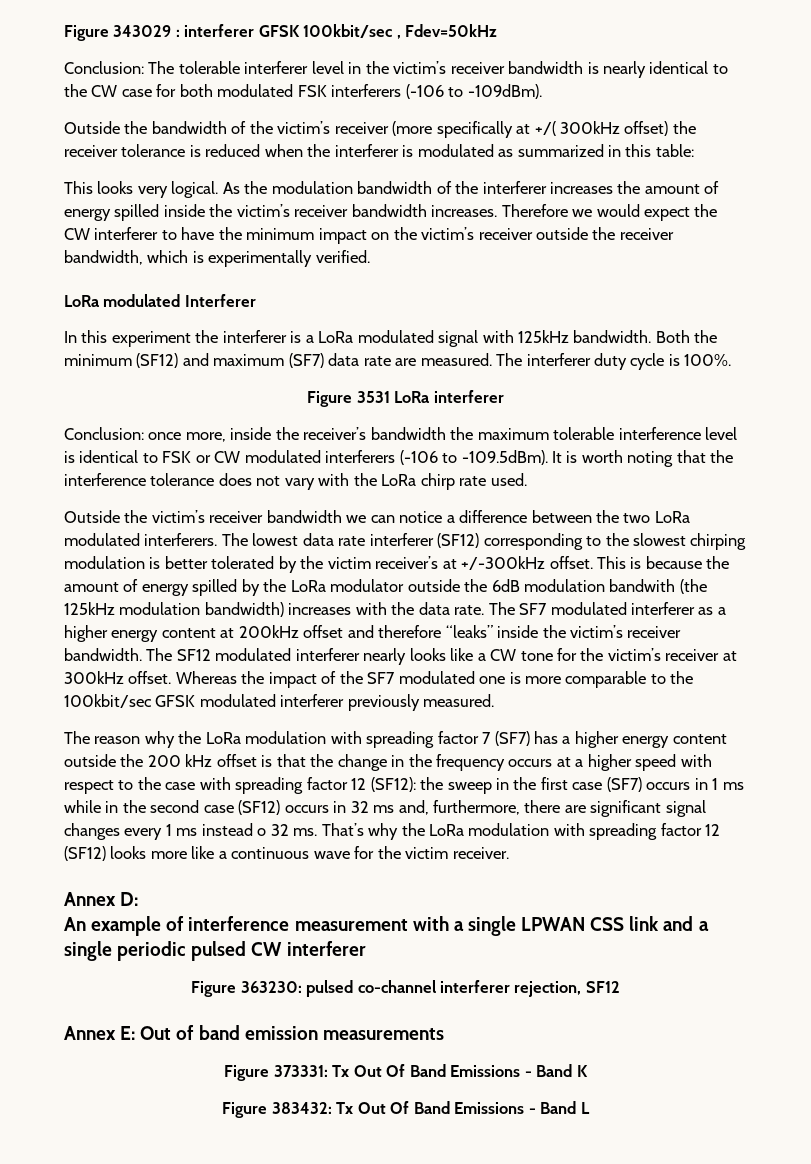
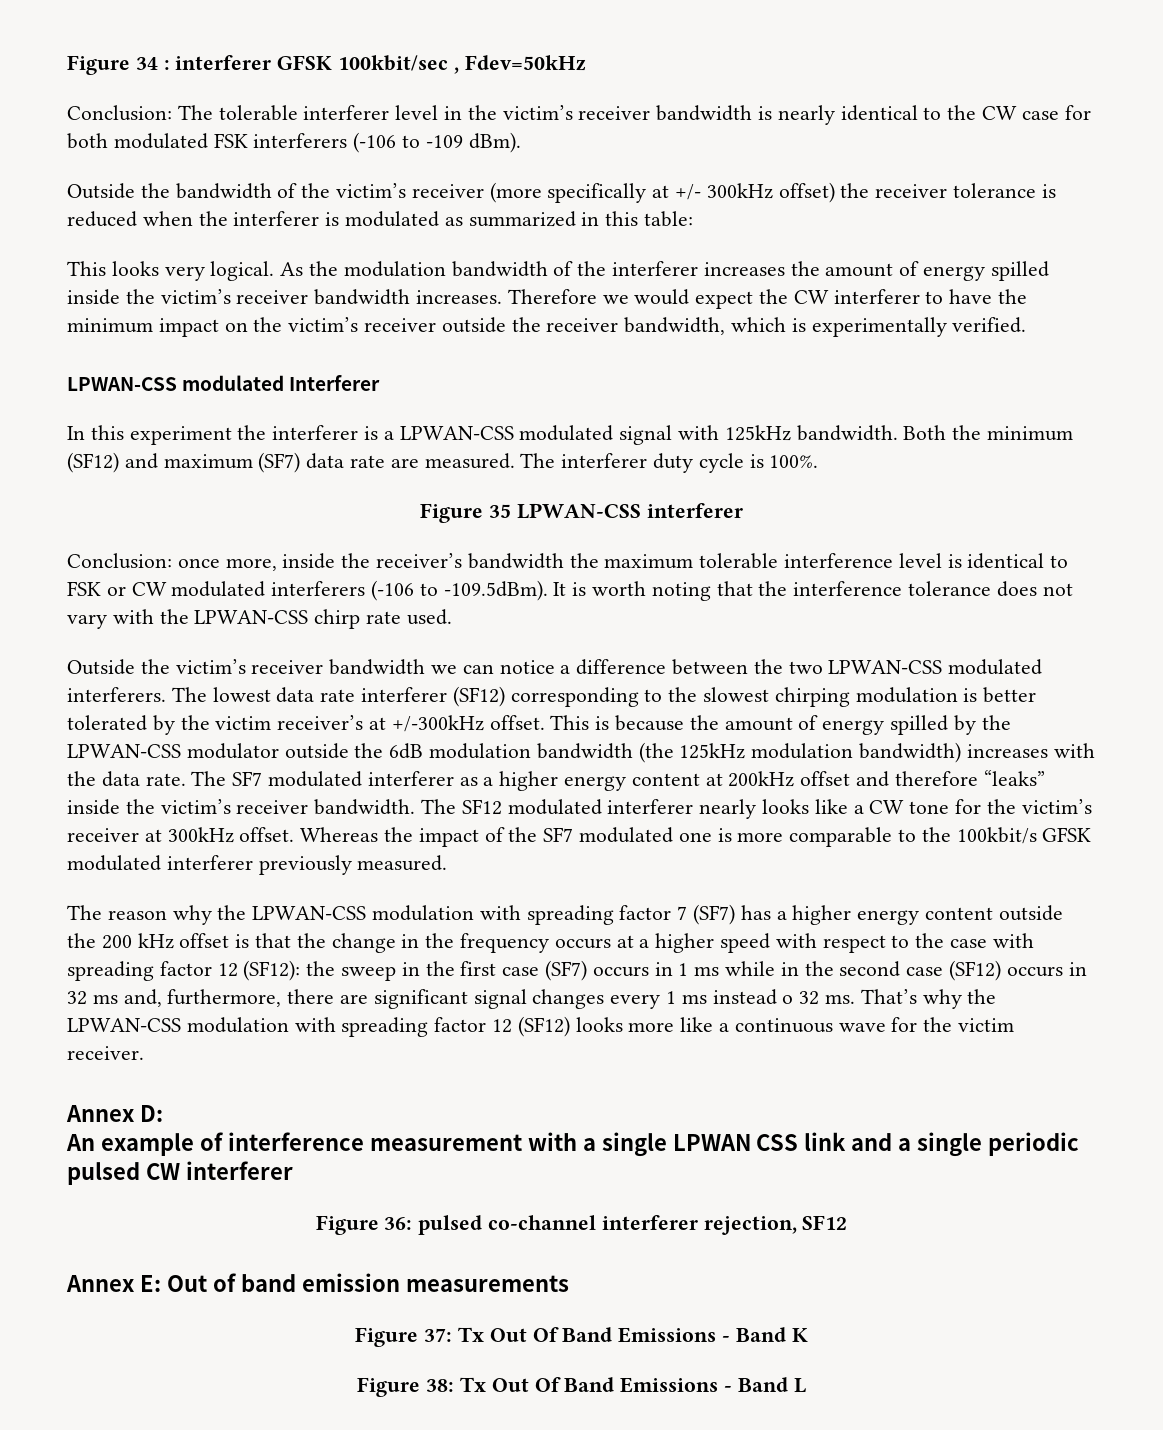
- Figure 343029 : interferer GFSK 100kbit/sec , Fdev=50kHz
+ Figure 34 : interferer GFSK 100kbit/sec , Fdev=50kHz
- Conclusion: The tolerable interferer level in the victim’s receiver bandwidth is nearly identical to the CW case for both modulated FSK interferers (-106 to -109dBm).
+ Conclusion: The tolerable interferer level in the victim’s receiver bandwidth is nearly identical to the CW case for both modulated FSK interferers (-106 to -109 dBm).
- Outside the bandwidth of the victim’s receiver (more specifically at +/( 300kHz offset) the receiver tolerance is reduced when the interferer is modulated as summarized in this table:
+ Outside the bandwidth of the victim’s receiver (more specifically at +/- 300kHz offset) the receiver tolerance is reduced when the interferer is modulated as summarized in this table:
- LoRa modulated Interferer
+ LPWAN-CSS modulated Interferer
- In this experiment the interferer is a LoRa modulated signal with 125kHz bandwidth.
+ In this experiment the interferer is a LPWAN-CSS modulated signal with 125kHz bandwidth.
- Figure 3531 LoRa interferer
+ Figure 35 LPWAN-CSS interferer
- Conclusion: once more, inside the receiver’s bandwidth the maximum tolerable interference level is identical to FSK or CW modulated interferers (-106 to -109.5dBm). It is worth noting that the interference tolerance does not vary with the LoRa chirp rate used.
+ Conclusion: once more, inside the receiver’s bandwidth the maximum tolerable interference level is identical to FSK or CW modulated interferers (-106 to -109.5dBm). It is worth noting that the interference tolerance does not vary with the LPWAN-CSS chirp rate used.
- Outside the victim’s receiver bandwidth we can notice a difference between the two LoRa modulated interferers.
+ Outside the victim’s receiver bandwidth we can notice a difference between the two LPWAN-CSS modulated interferers.
- This is because the amount of energy spilled by the LoRa modulator outside the 6dB modulation bandwith (the 125kHz modulation bandwidth) increases with the data rate.
+ This is because the amount of energy spilled by the LPWAN-CSS modulator outside the 6dB modulation bandwidth (the 125kHz modulation bandwidth) increases with the data rate.
- Whereas the impact of the SF7 modulated one is more comparable to the 100kbit/sec GFSK modulated interferer previously measured.
+ Whereas the impact of the SF7 modulated one is more comparable to the 100kbit/s GFSK modulated interferer previously measured.
- The reason why the LoRa modulation with spreading factor 7 (SF7) has a higher energy content outside the 200 kHz offset is that the change in the frequency occurs at a higher speed with respect to the case with spreading factor 12 (SF12):
+ The reason why the LPWAN-CSS modulation with spreading factor 7 (SF7) has a higher energy content outside the 200 kHz offset is that the change in the frequency occurs at a higher speed with respect to the case with spreading factor 12 (SF12):
- That’s why the LoRa modulation with spreading factor 12 (SF12) looks more like a continuous wave for the victim receiver.
+ That’s why the LPWAN-CSS modulation with spreading factor 12 (SF12) looks more like a continuous wave for the victim receiver.
- Figure 363230: pulsed co-channel interferer rejection, SF12
+ Figure 36: pulsed co-channel interferer rejection, SF12
- Figure 373331: Tx Out Of Band Emissions - Band K
+ Figure 37: Tx Out Of Band Emissions - Band K
- Figure 383432: Tx Out Of Band Emissions - Band L
+ Figure 38: Tx Out Of Band Emissions - Band L

